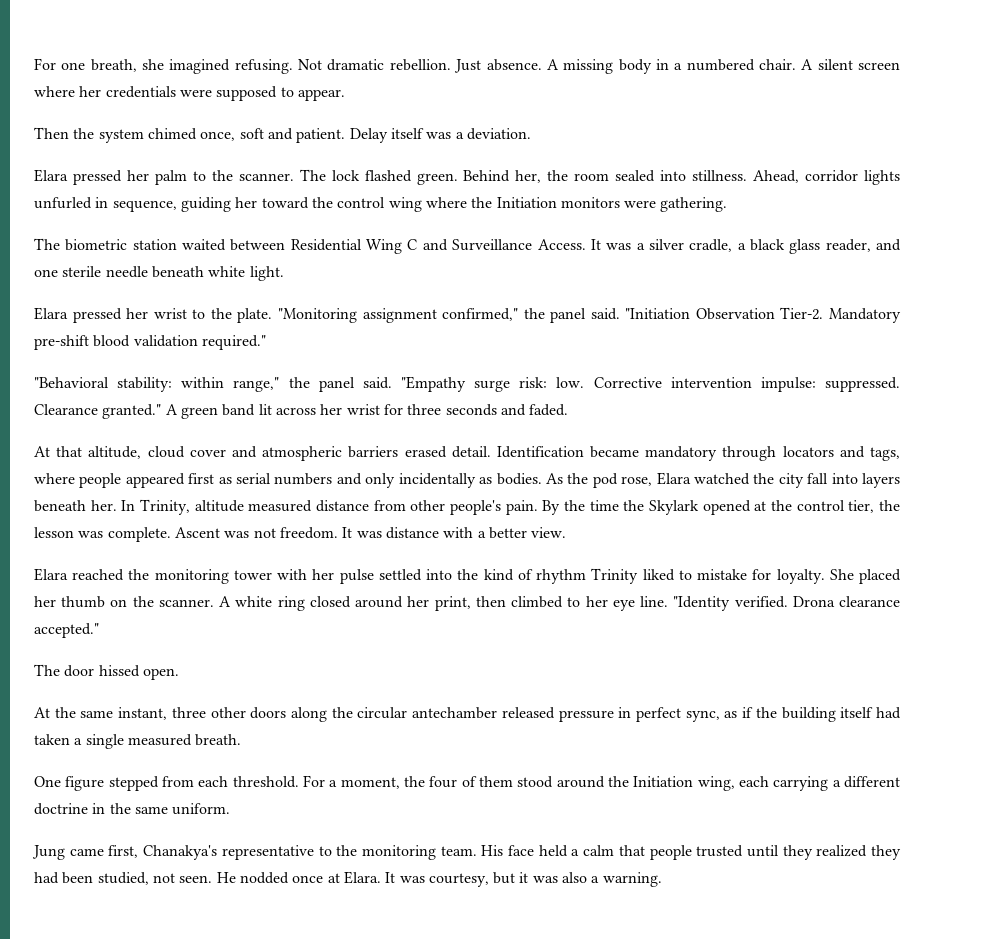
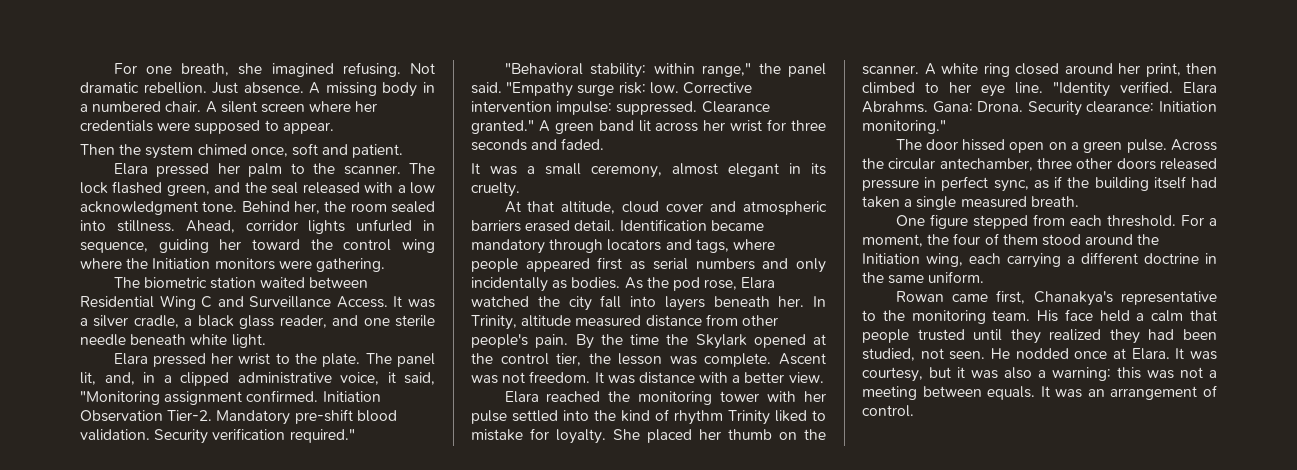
- Delay itself was a deviation.
- The lock flashed green.
+ The lock flashed green, and the seal released with a low acknowledgment tone.
- "Monitoring assignment confirmed," the panel said. "Initiation Observation Tier-2.
+ The panel lit, and, in a clipped administrative voice, it said, "Monitoring assignment confirmed. Initiation Observation Tier-2.
- Mandatory pre-shift blood validation required."
+ Mandatory pre-shift blood validation. Security verification required."
+ It was a small ceremony, almost elegant in its cruelty.
- Drona clearance accepted."
- The door hissed open.
- At the same instant, three other doors along the circular antechamber released pressure in perfect sync, as if the building itself had taken a single measured breath.
+ Elara Abrahms. Gana: Drona. Security clearance: Initiation monitoring."
+ The door hissed open on a green pulse. Across the circular antechamber, three other doors released pressure in perfect sync, as if the building itself had taken a single measured breath.
- Jung came first, Chanakya's representative to the monitoring team.
+ Rowan came first, Chanakya's representative to the monitoring team.
- It was courtesy, but it was also a warning.
+ It was courtesy, but it was also a warning: this was not a meeting between equals. It was an arrangement of control.

